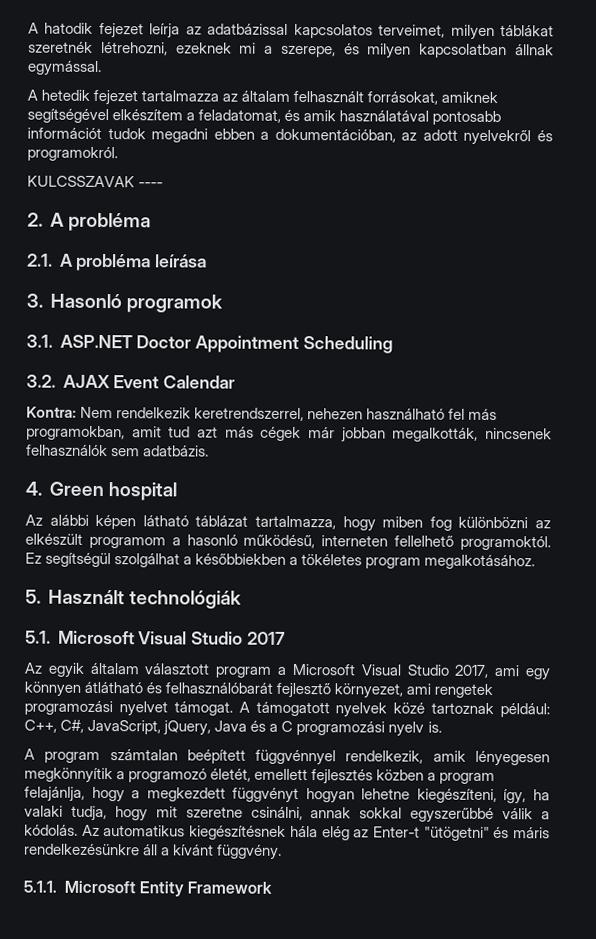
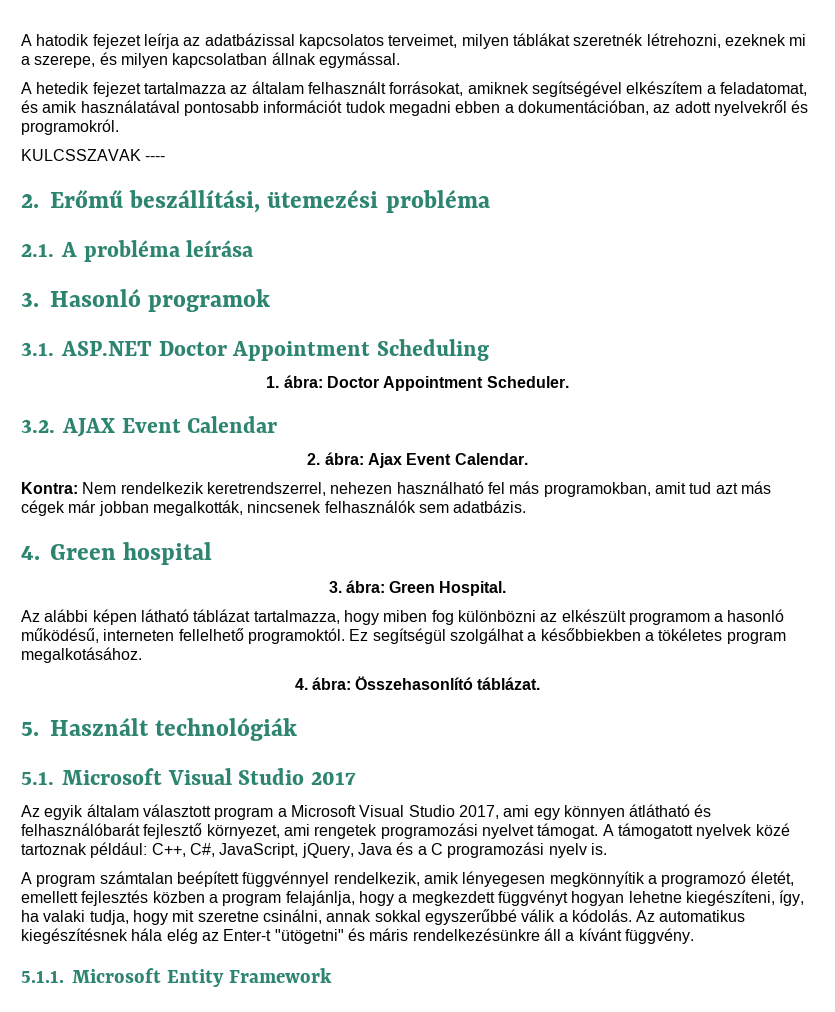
- 2. A probléma
+ 2. Erőmű beszállítási, ütemezési probléma
+ 1. ábra: Doctor Appointment Scheduler.
+ 2. ábra: Ajax Event Calendar.
+ 3. ábra: Green Hospital.
+ 4. ábra: Összehasonlító táblázat.

